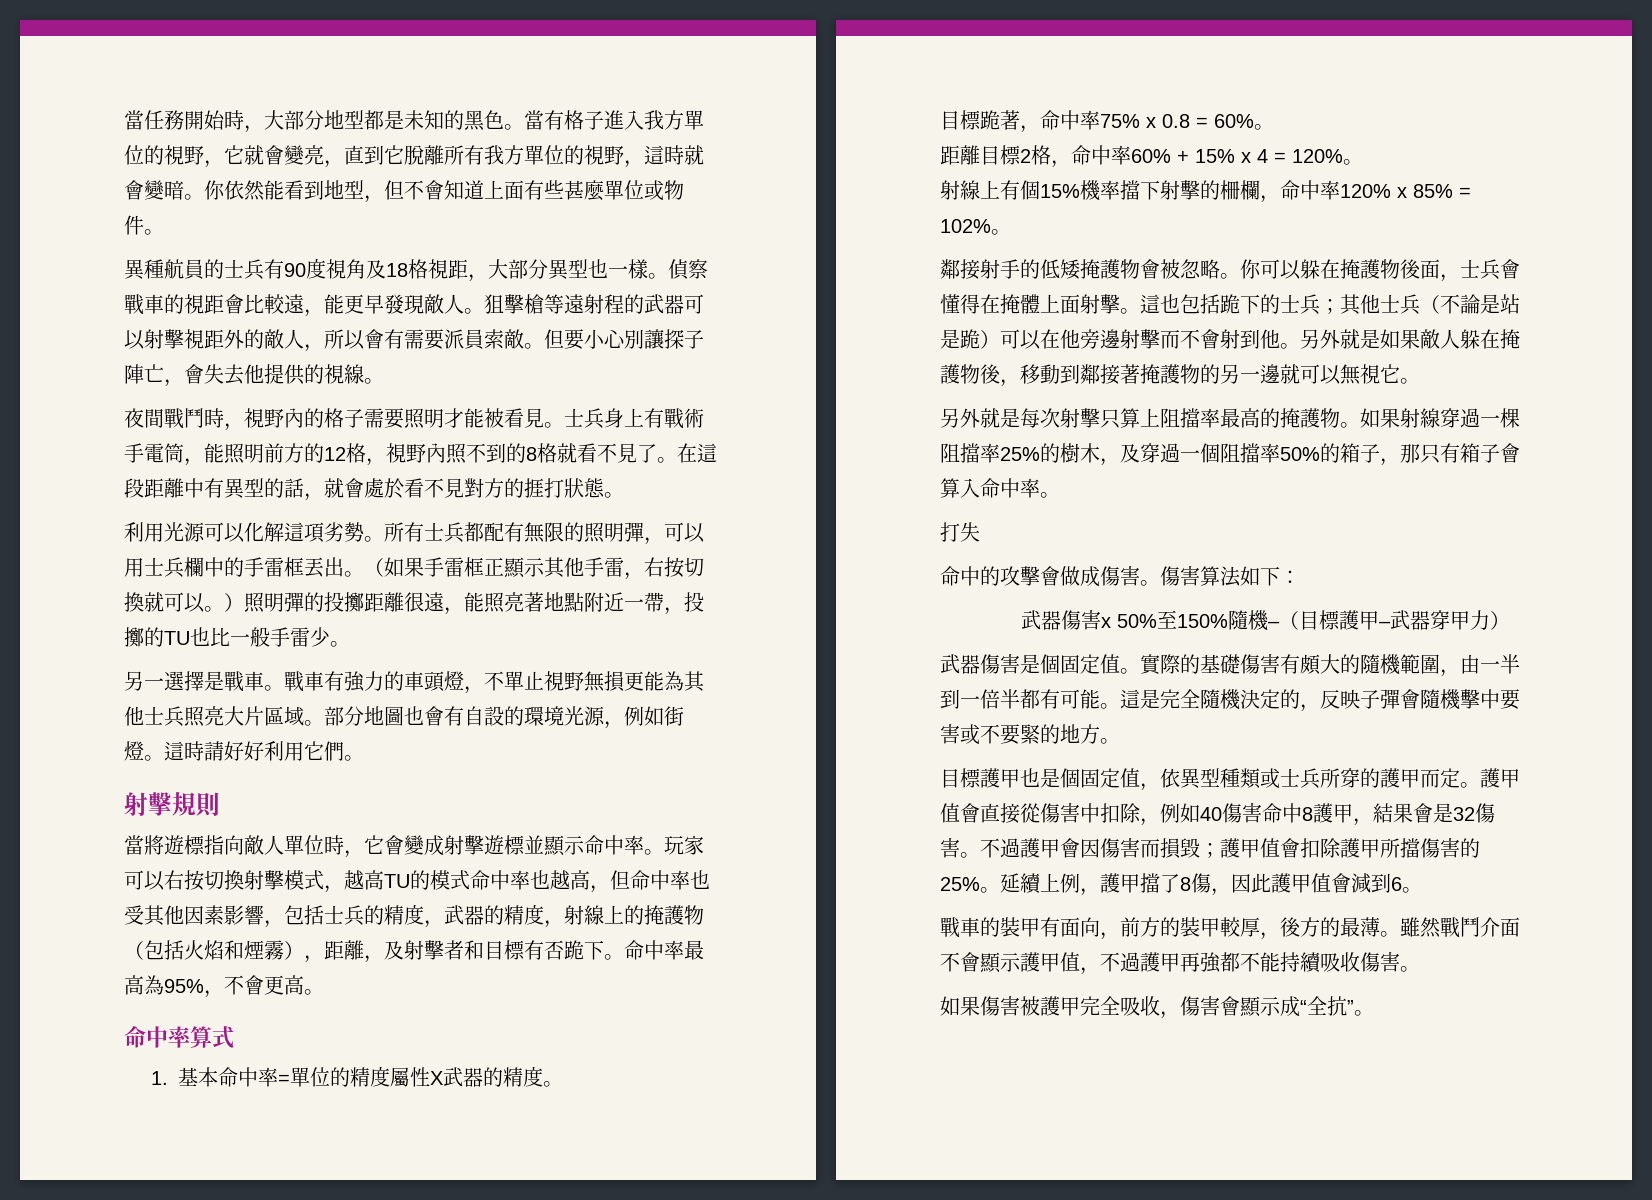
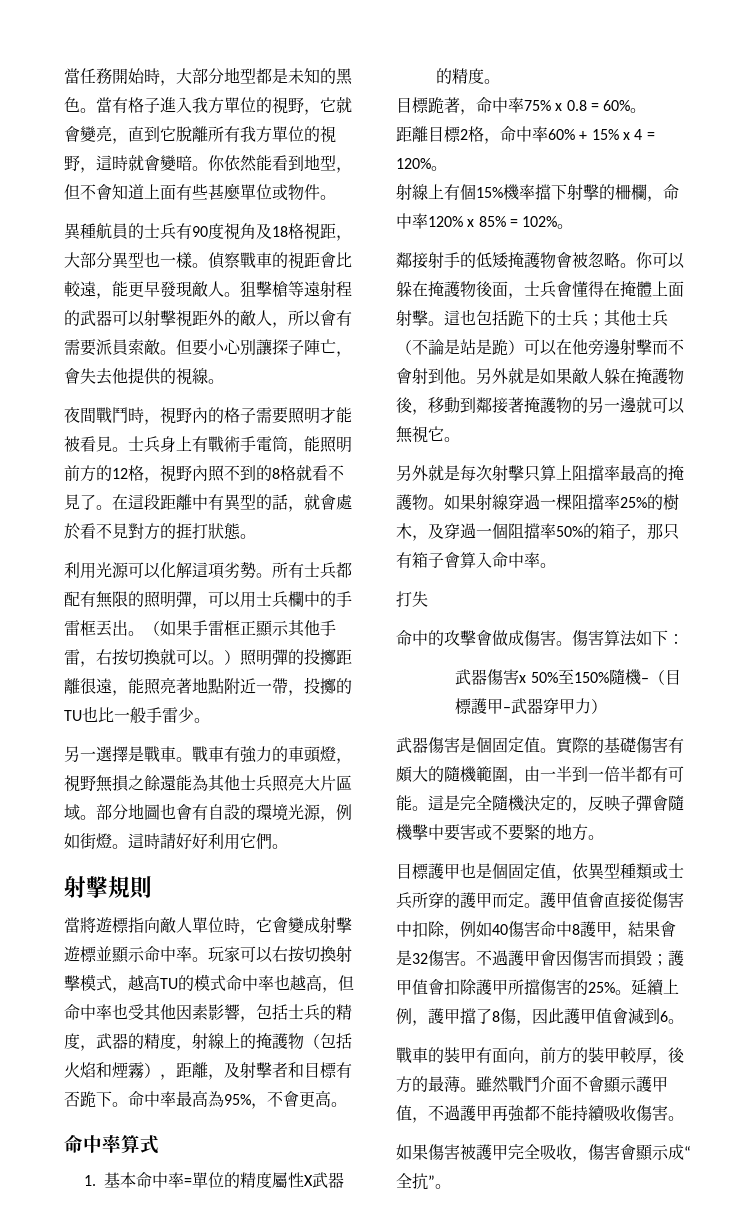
- 戰車有強力的車頭燈，不單止視野無損更能為其他士兵照亮大片區域。
+ 戰車有強力的車頭燈，視野無損之餘還能為其他士兵照亮大片區域。

